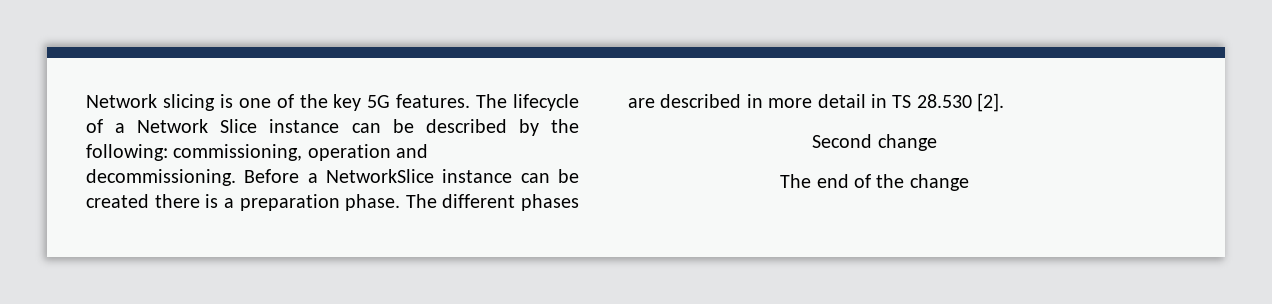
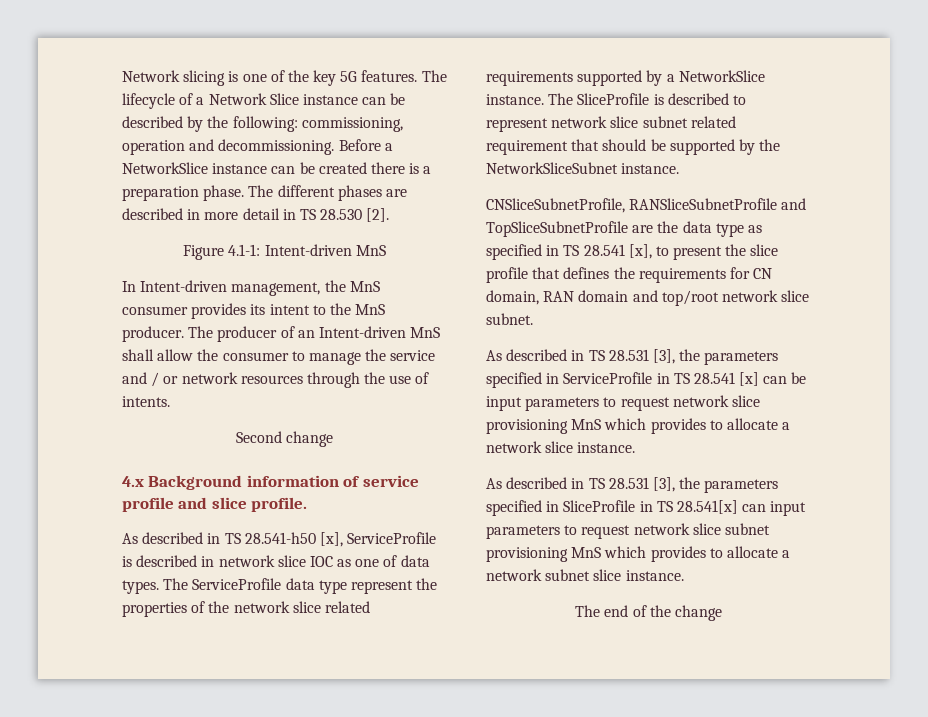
+ Figure 4.1-1: Intent-driven MnS
+ In Intent-driven management, the MnS consumer provides its intent to the MnS producer. The producer of an Intent-driven MnS shall allow the consumer to manage the service and / or network resources through the use of intents.
  Second change
+ 4.x Background information of service profile and slice profile.
+ As described in TS 28.541-h50 [x], ServiceProfile is described in network slice IOC as one of data types. The ServiceProfile data type represent the properties of the network slice related requirements supported by a NetworkSlice instance. The SliceProfile is described to represent network slice subnet related requirement that should be supported by the NetworkSliceSubnet instance.
+ CNSliceSubnetProfile, RANSliceSubnetProfile and TopSliceSubnetProfile are the data type as specified in TS 28.541 [x], to present the slice profile that defines the requirements for CN domain, RAN domain and top/root network slice subnet.
+ As described in TS 28.531 [3], the parameters specified in ServiceProfile in TS 28.541 [x] can be input parameters to request network slice provisioning MnS which provides to allocate a network slice instance.
+ As described in TS 28.531 [3], the parameters specified in SliceProfile in TS 28.541[x] can input parameters to request network slice subnet provisioning MnS which provides to allocate a network subnet slice instance.

